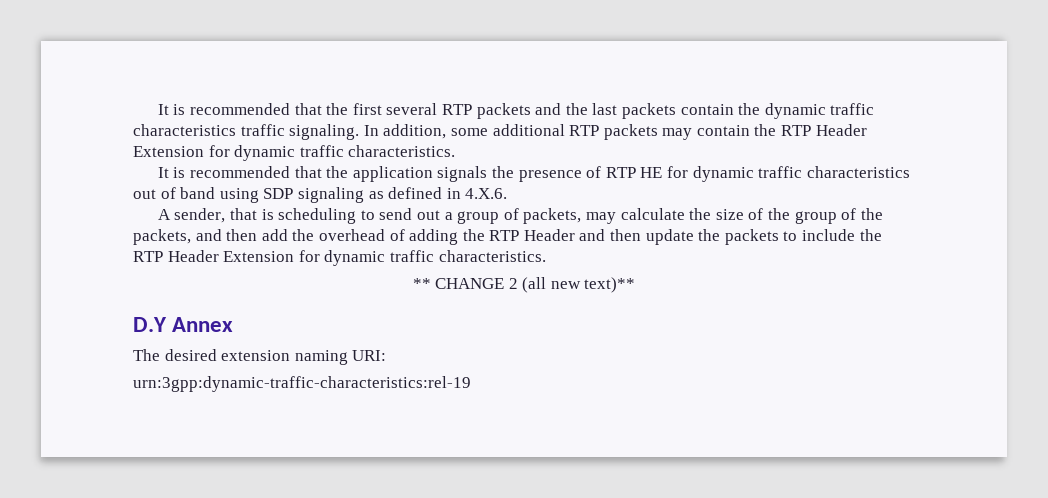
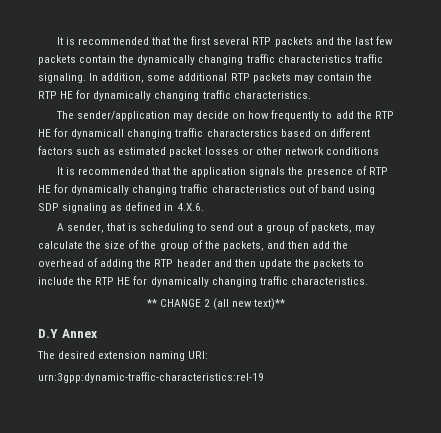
- It is recommended that the first several RTP packets and the last packets contain the dynamic traffic characteristics traffic signaling.
+ It is recommended that the first several RTP packets and the last few packets contain the dynamically changing traffic characteristics traffic signaling.
- In addition, some additional RTP packets may contain the RTP Header Extension for dynamic traffic characteristics.
+ In addition, some additional RTP packets may contain the RTP HE for dynamically changing traffic characteristics.
+ The sender/application may decide on how frequently to add the RTP HE for dynamicall changing traffic characterstics based on different factors such as estimated packet losses or other network conditions
- It is recommended that the application signals the presence of RTP HE for dynamic traffic characteristics out of band using SDP signaling as defined in 4.X.6.
+ It is recommended that the application signals the presence of RTP HE for dynamically changing traffic characteristics out of band using SDP signaling as defined in 4.X.6.
- A sender, that is scheduling to send out a group of packets, may calculate the size of the group of the packets, and then add the overhead of adding the RTP Header and then update the packets to include the RTP Header Extension for dynamic traffic characteristics.
+ A sender, that is scheduling to send out a group of packets, may calculate the size of the group of the packets, and then add the overhead of adding the RTP header and then update the packets to include the RTP HE for dynamically changing traffic characteristics.

